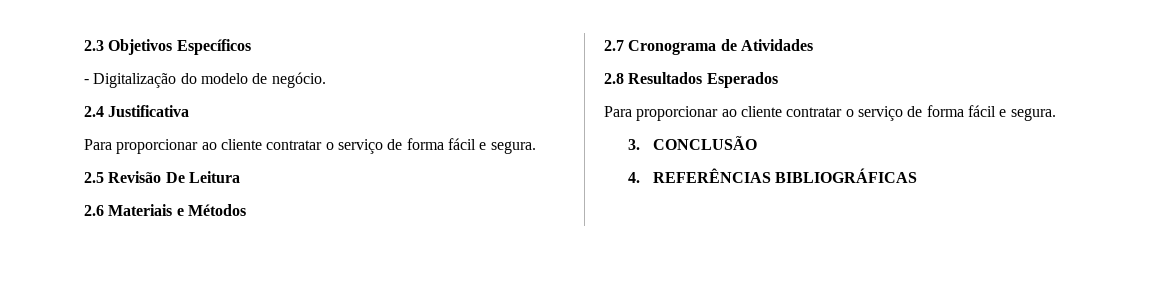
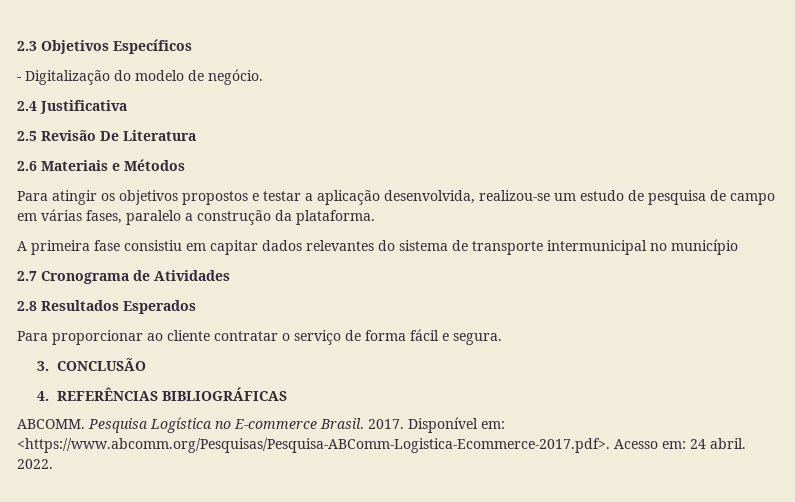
  2.4 Justificativa
- Para proporcionar ao cliente contratar o serviço de forma fácil e segura.
- 2.5 Revisão De Leitura
+ 2.5 Revisão De Literatura
+ Para atingir os objetivos propostos e testar a aplicação desenvolvida, realizou-se um estudo de pesquisa de campo em várias fases, paralelo a construção da plataforma.
+ A primeira fase consistiu em capitar dados relevantes do sistema de transporte intermunicipal no município
+ ABCOMM. Pesquisa Logística no E-commerce Brasil. 2017. Disponível em: <https://www.abcomm.org/Pesquisas/Pesquisa-ABComm-Logistica-Ecommerce-2017.pdf>. Acesso em: 24 abril. 2022.

